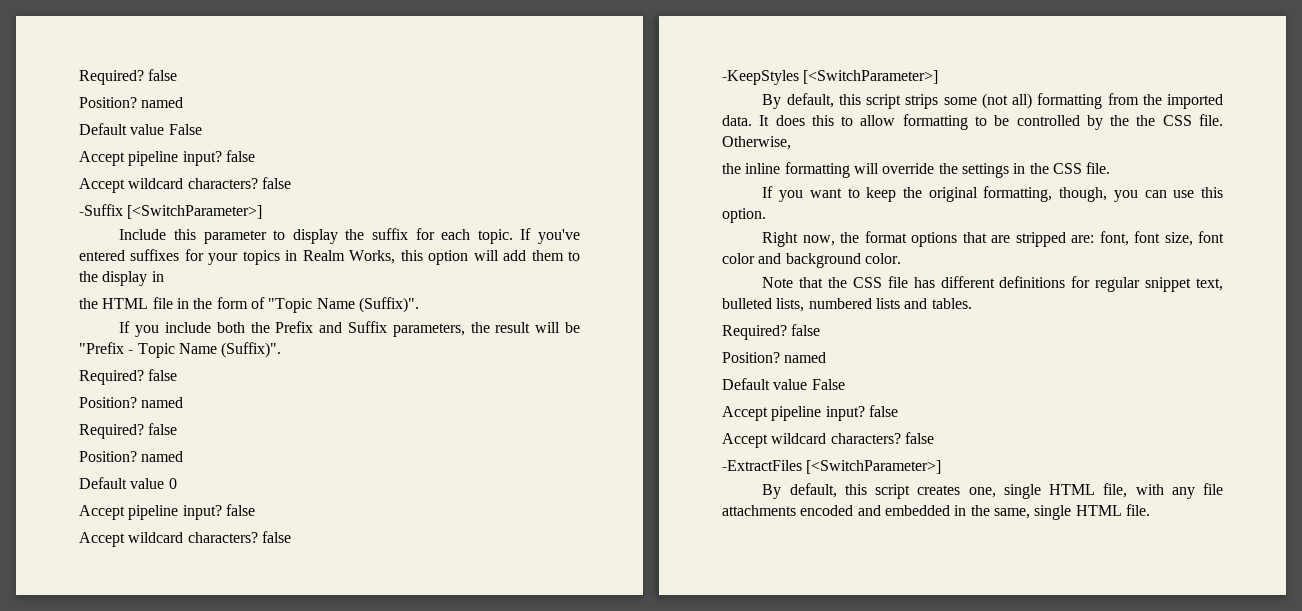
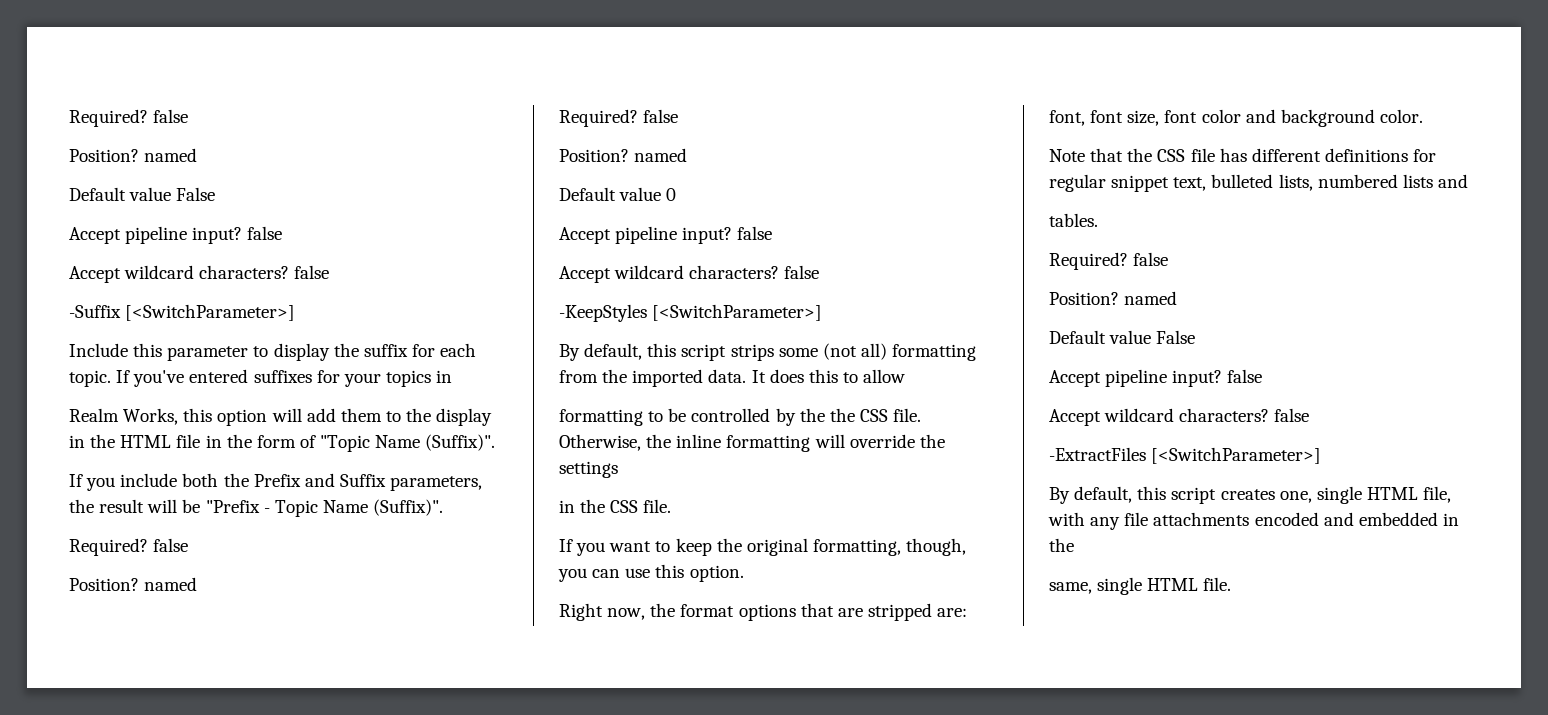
- If you've entered suffixes for your topics in Realm Works, this option will add them to the display in
- the HTML file in the form of "Topic Name (Suffix)".
+ If you've entered suffixes for your topics in
+ Realm Works, this option will add them to the display in the HTML file in the form of "Topic Name (Suffix)".
- It does this to allow formatting to be controlled by the the CSS file.
+ It does this to allow
+ formatting to be controlled by the the CSS file.
- Otherwise,
- the inline formatting will override the settings in the CSS file.
+ Otherwise, the inline formatting will override the settings
+ in the CSS file.
- Note that the CSS file has different definitions for regular snippet text, bulleted lists, numbered lists and tables.
+ Note that the CSS file has different definitions for regular snippet text, bulleted lists, numbered lists and
+ tables.
- By default, this script creates one, single HTML file, with any file attachments encoded and embedded in the same, single HTML file.
+ By default, this script creates one, single HTML file, with any file attachments encoded and embedded in the
+ same, single HTML file.

